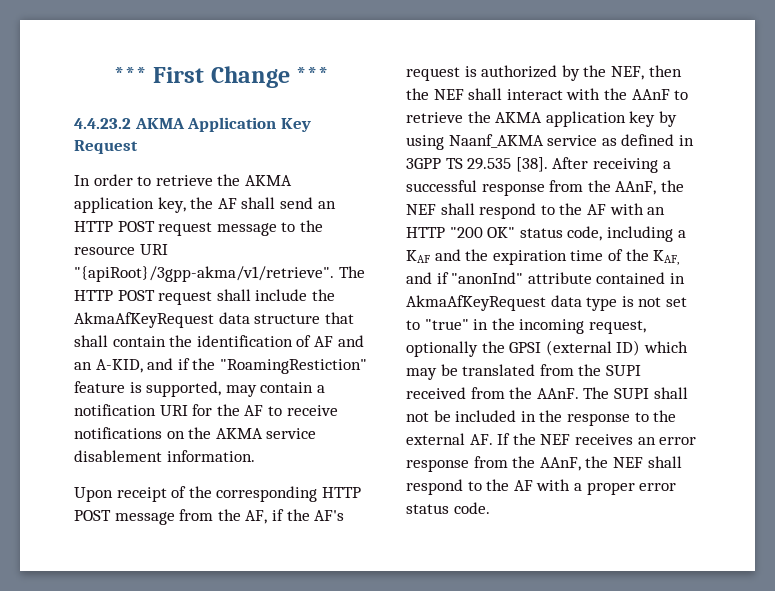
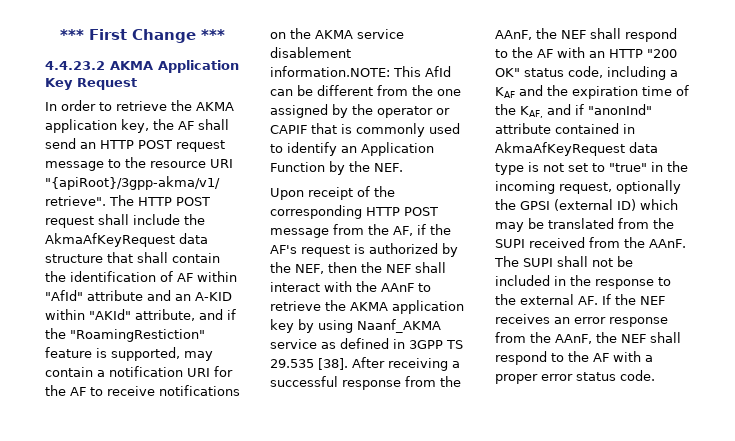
- The HTTP POST request shall include the AkmaAfKeyRequest data structure that shall contain the identification of AF and an A-KID, and if the "RoamingRestiction" feature is supported, may contain a notification URI for the AF to receive notifications on the AKMA service disablement information.
+ The HTTP POST request shall include the AkmaAfKeyRequest data structure that shall contain the identification of AF within "AfId" attribute and an A-KID within "AKId" attribute, and if the "RoamingRestiction" feature is supported, may contain a notification URI for the AF to receive notifications on the AKMA service disablement information.NOTE: This AfId can be different from the one assigned by the operator or CAPIF that is commonly used to identify an Application Function by the NEF.

